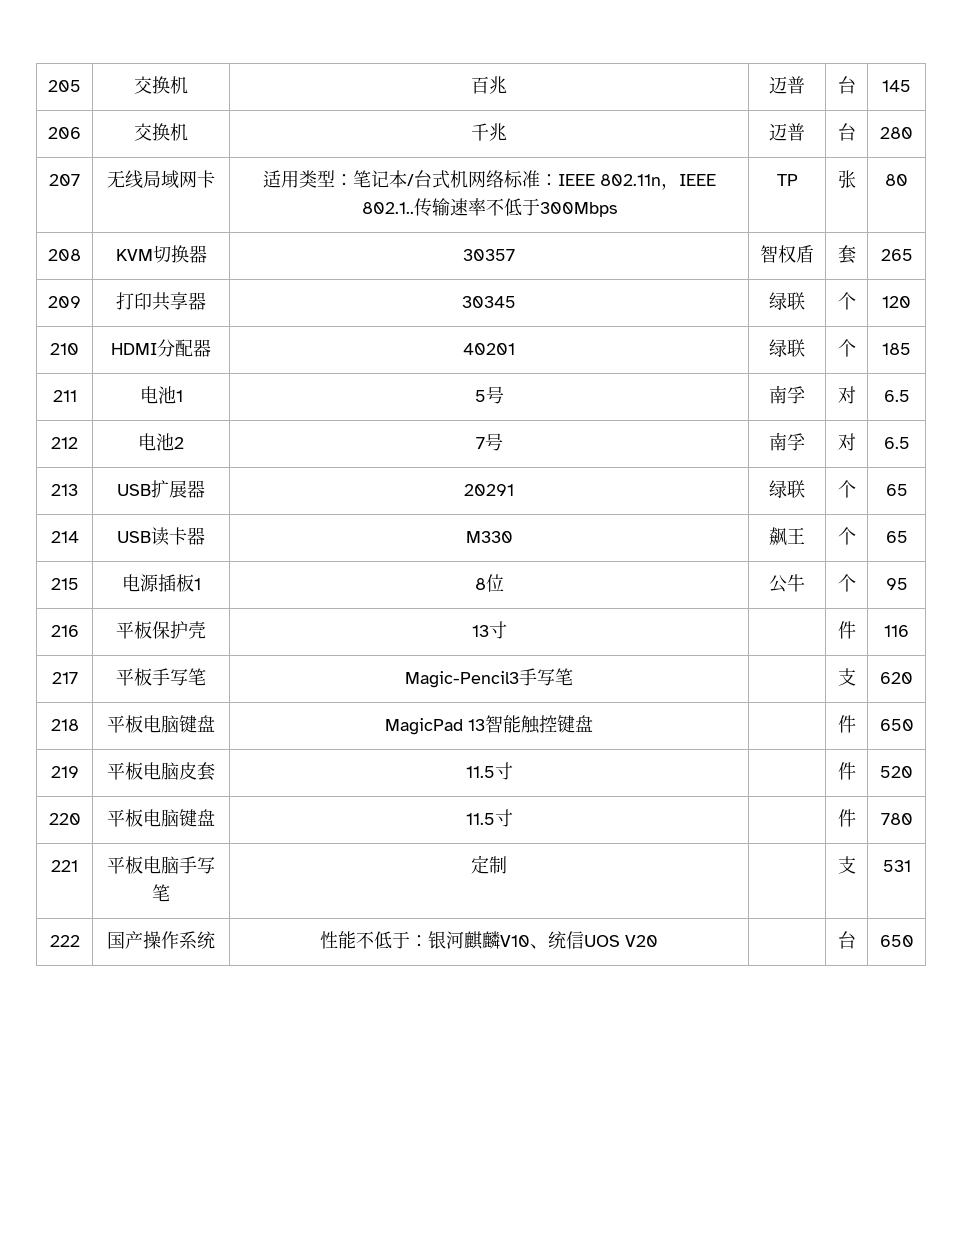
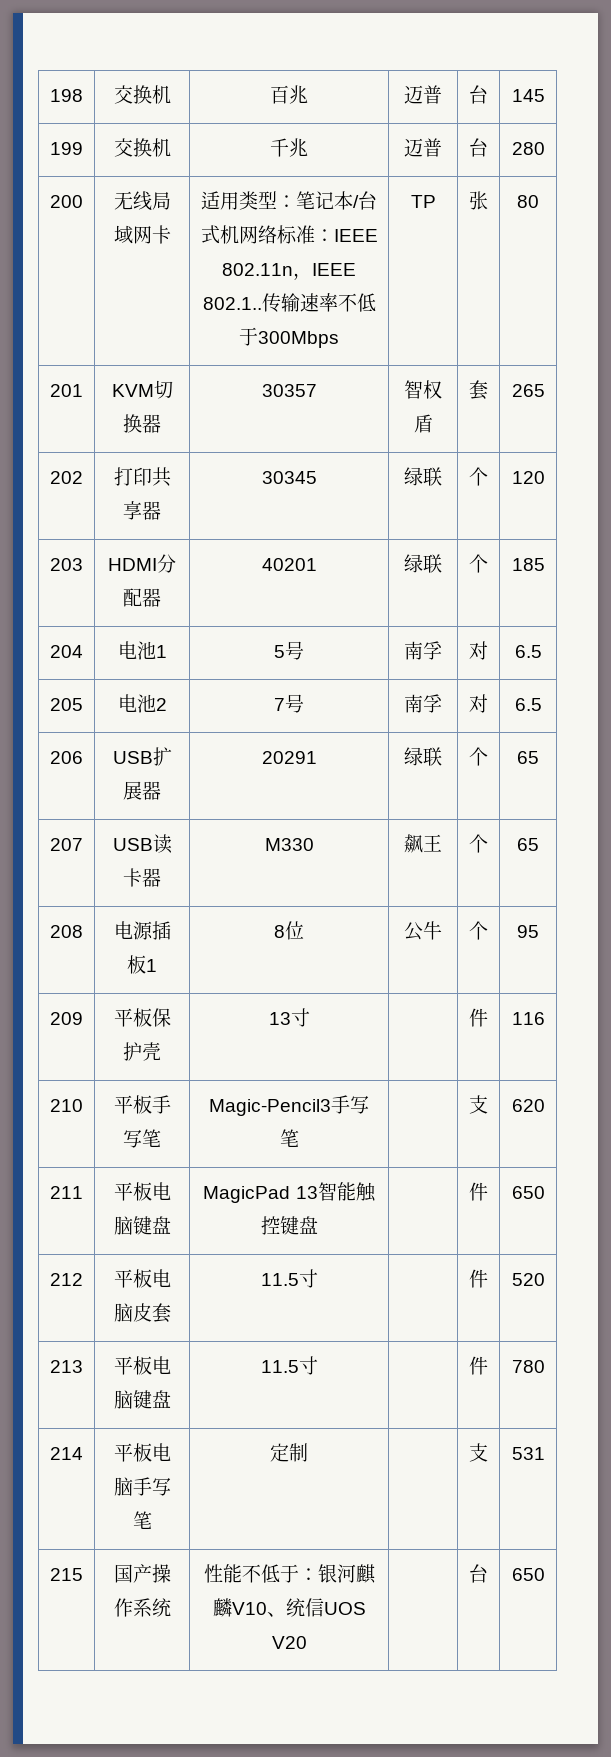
- 205 | 交换机 | 百兆 | 迈普 | 台 | 145
+ 198 | 交换机 | 百兆 | 迈普 | 台 | 145
- 206 | 交换机 | 千兆 | 迈普 | 台 | 280
+ 199 | 交换机 | 千兆 | 迈普 | 台 | 280
- 207 | 无线局域网卡 | 适用类型：笔记本/台式机网络标准：IEEE 802.11n，IEEE 802.1..传输速率不低于300Mbps | TP | 张 | 80
+ 200 | 无线局域网卡 | 适用类型：笔记本/台式机网络标准：IEEE 802.11n，IEEE 802.1..传输速率不低于300Mbps | TP | 张 | 80
- 208 | KVM切换器 | 30357 | 智权盾 | 套 | 265
+ 201 | KVM切换器 | 30357 | 智权盾 | 套 | 265
- 209 | 打印共享器 | 30345 | 绿联 | 个 | 120
+ 202 | 打印共享器 | 30345 | 绿联 | 个 | 120
- 210 | HDMI分配器 | 40201 | 绿联 | 个 | 185
+ 203 | HDMI分配器 | 40201 | 绿联 | 个 | 185
- 211 | 电池1 | 5号 | 南孚 | 对 | 6.5
+ 204 | 电池1 | 5号 | 南孚 | 对 | 6.5
- 212 | 电池2 | 7号 | 南孚 | 对 | 6.5
+ 205 | 电池2 | 7号 | 南孚 | 对 | 6.5
- 213 | USB扩展器 | 20291 | 绿联 | 个 | 65
+ 206 | USB扩展器 | 20291 | 绿联 | 个 | 65
- 214 | USB读卡器 | M330 | 飙王 | 个 | 65
+ 207 | USB读卡器 | M330 | 飙王 | 个 | 65
- 215 | 电源插板1 | 8位 | 公牛 | 个 | 95
+ 208 | 电源插板1 | 8位 | 公牛 | 个 | 95
- 216 | 平板保护壳 | 13寸 | | 件 | 116
+ 209 | 平板保护壳 | 13寸 | | 件 | 116
- 217 | 平板手写笔 | Magic-Pencil3手写笔 | | 支 | 620
+ 210 | 平板手写笔 | Magic-Pencil3手写笔 | | 支 | 620
- 218 | 平板电脑键盘 | MagicPad 13智能触控键盘 | | 件 | 650
+ 211 | 平板电脑键盘 | MagicPad 13智能触控键盘 | | 件 | 650
- 219 | 平板电脑皮套 | 11.5寸 | | 件 | 520
+ 212 | 平板电脑皮套 | 11.5寸 | | 件 | 520
- 220 | 平板电脑键盘 | 11.5寸 | | 件 | 780
+ 213 | 平板电脑键盘 | 11.5寸 | | 件 | 780
- 221 | 平板电脑手写笔 | 定制 | | 支 | 531
+ 214 | 平板电脑手写笔 | 定制 | | 支 | 531
- 222 | 国产操作系统 | 性能不低于：银河麒麟V10、统信UOS V20 | | 台 | 650
+ 215 | 国产操作系统 | 性能不低于：银河麒麟V10、统信UOS V20 | | 台 | 650

